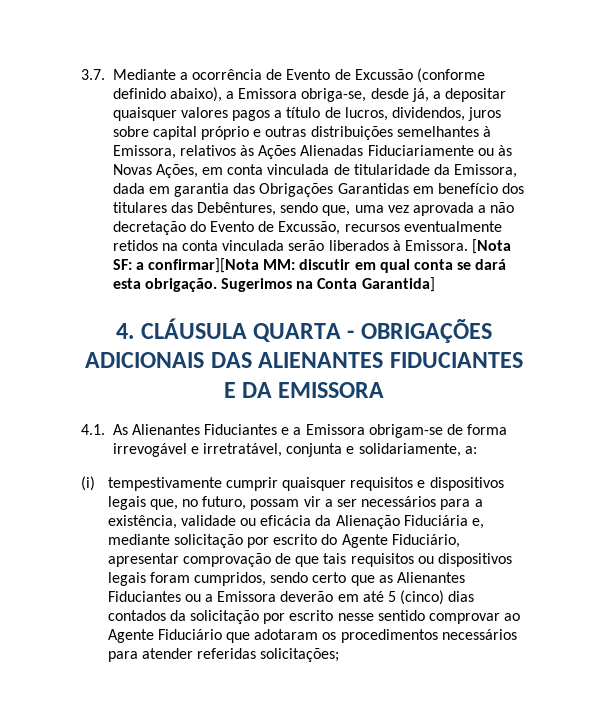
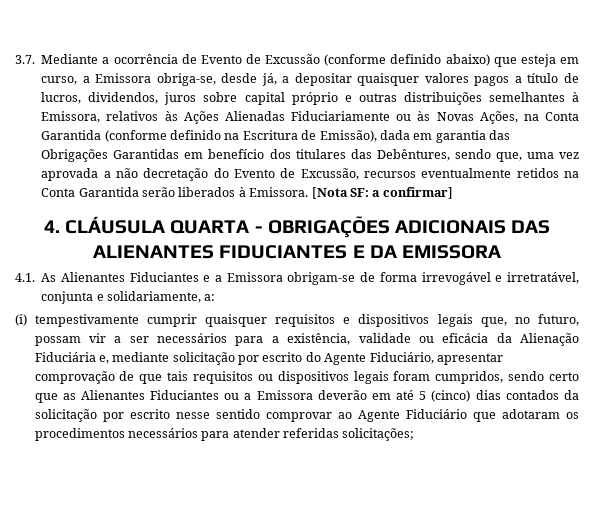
- 3.7. Mediante a ocorrência de Evento de Excussão (conforme definido abaixo), a Emissora obriga-se, desde já, a depositar quaisquer valores pagos a título de lucros, dividendos, juros sobre capital próprio e outras distribuições semelhantes à Emissora, relativos às Ações Alienadas Fiduciariamente ou às Novas Ações, em conta vinculada de titularidade da Emissora, dada em garantia das Obrigações Garantidas em benefício dos titulares das Debêntures, sendo que, uma vez aprovada a não decretação do Evento de Excussão, recursos eventualmente retidos na conta vinculada serão liberados à Emissora.
+ 3.7. Mediante a ocorrência de Evento de Excussão (conforme definido abaixo) que esteja em curso, a Emissora obriga-se, desde já, a depositar quaisquer valores pagos a título de lucros, dividendos, juros sobre capital próprio e outras distribuições semelhantes à Emissora, relativos às Ações Alienadas Fiduciariamente ou às Novas Ações, na Conta Garantida (conforme definido na Escritura de Emissão), dada em garantia das Obrigações Garantidas em benefício dos titulares das Debêntures, sendo que, uma vez aprovada a não decretação do Evento de Excussão, recursos eventualmente retidos na Conta Garantida serão liberados à Emissora.
- [Nota SF: a confirmar][Nota MM: discutir em qual conta se dará esta obrigação. Sugerimos na Conta Garantida]
+ [Nota SF: a confirmar]

